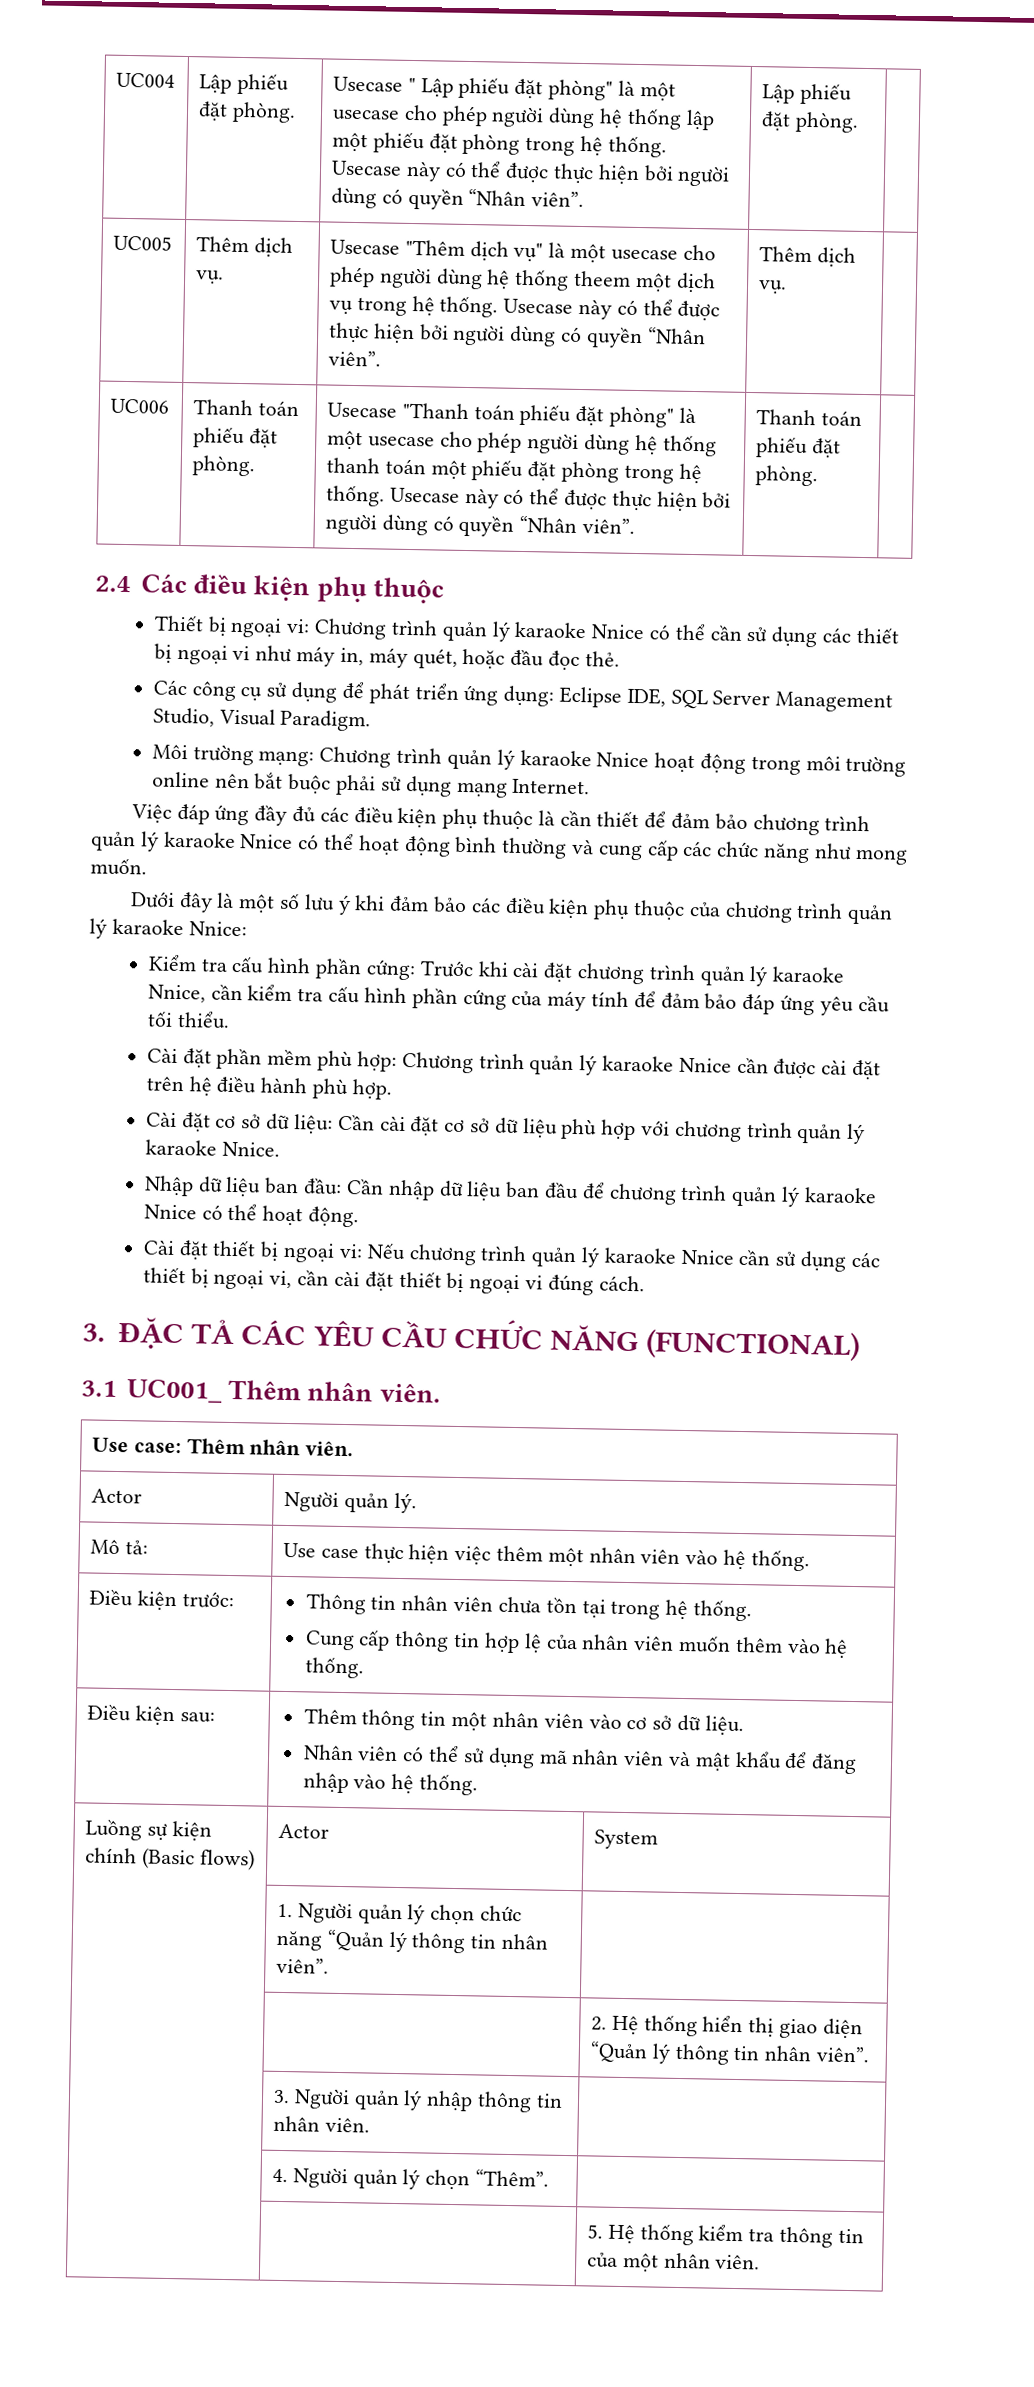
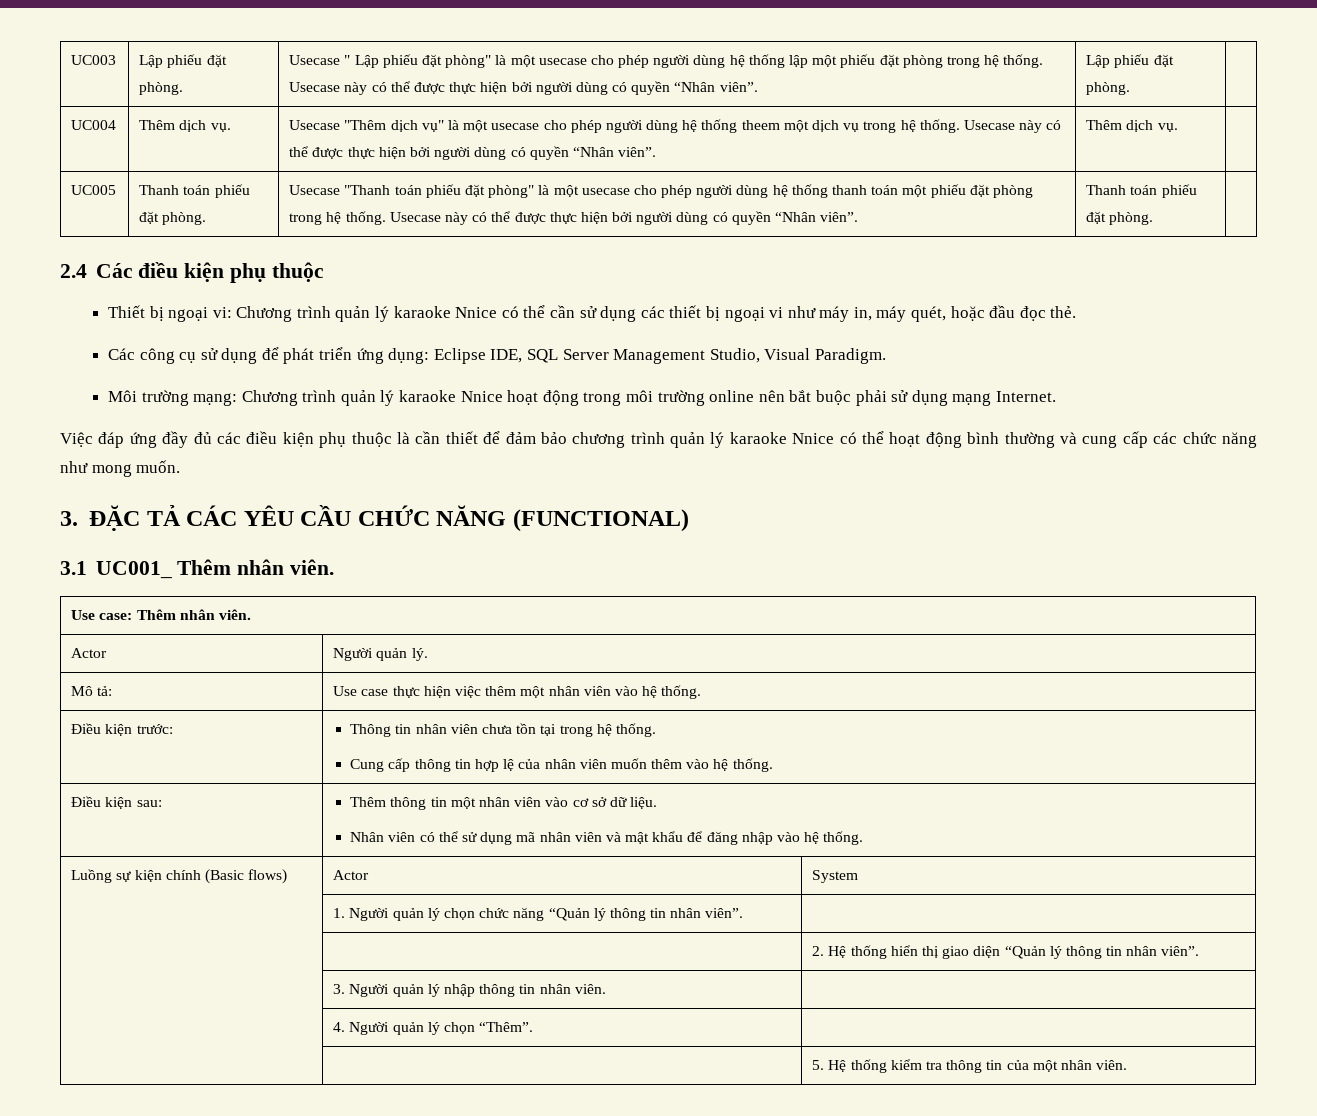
- UC004
+ UC003
- UC005
+ UC004
- UC006
+ UC005
- Dưới đây là một số lưu ý khi đảm bảo các điều kiện phụ thuộc của chương trình quản lý karaoke Nnice:
- Kiểm tra cấu hình phần cứng: Trước khi cài đặt chương trình quản lý karaoke Nnice, cần kiểm tra cấu hình phần cứng của máy tính để đảm bảo đáp ứng yêu cầu tối thiểu.
- Cài đặt phần mềm phù hợp: Chương trình quản lý karaoke Nnice cần được cài đặt trên hệ điều hành phù hợp.
- Cài đặt cơ sở dữ liệu: Cần cài đặt cơ sở dữ liệu phù hợp với chương trình quản lý karaoke Nnice.
- Nhập dữ liệu ban đầu: Cần nhập dữ liệu ban đầu để chương trình quản lý karaoke Nnice có thể hoạt động.
- Cài đặt thiết bị ngoại vi: Nếu chương trình quản lý karaoke Nnice cần sử dụng các thiết bị ngoại vi, cần cài đặt thiết bị ngoại vi đúng cách.

